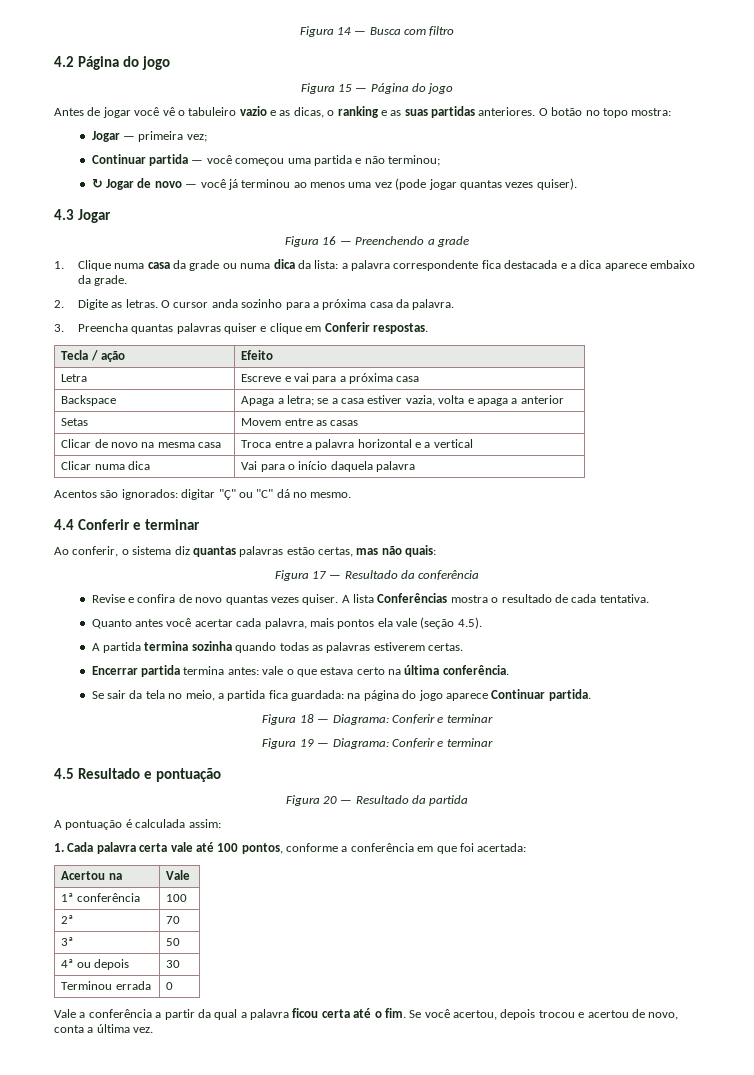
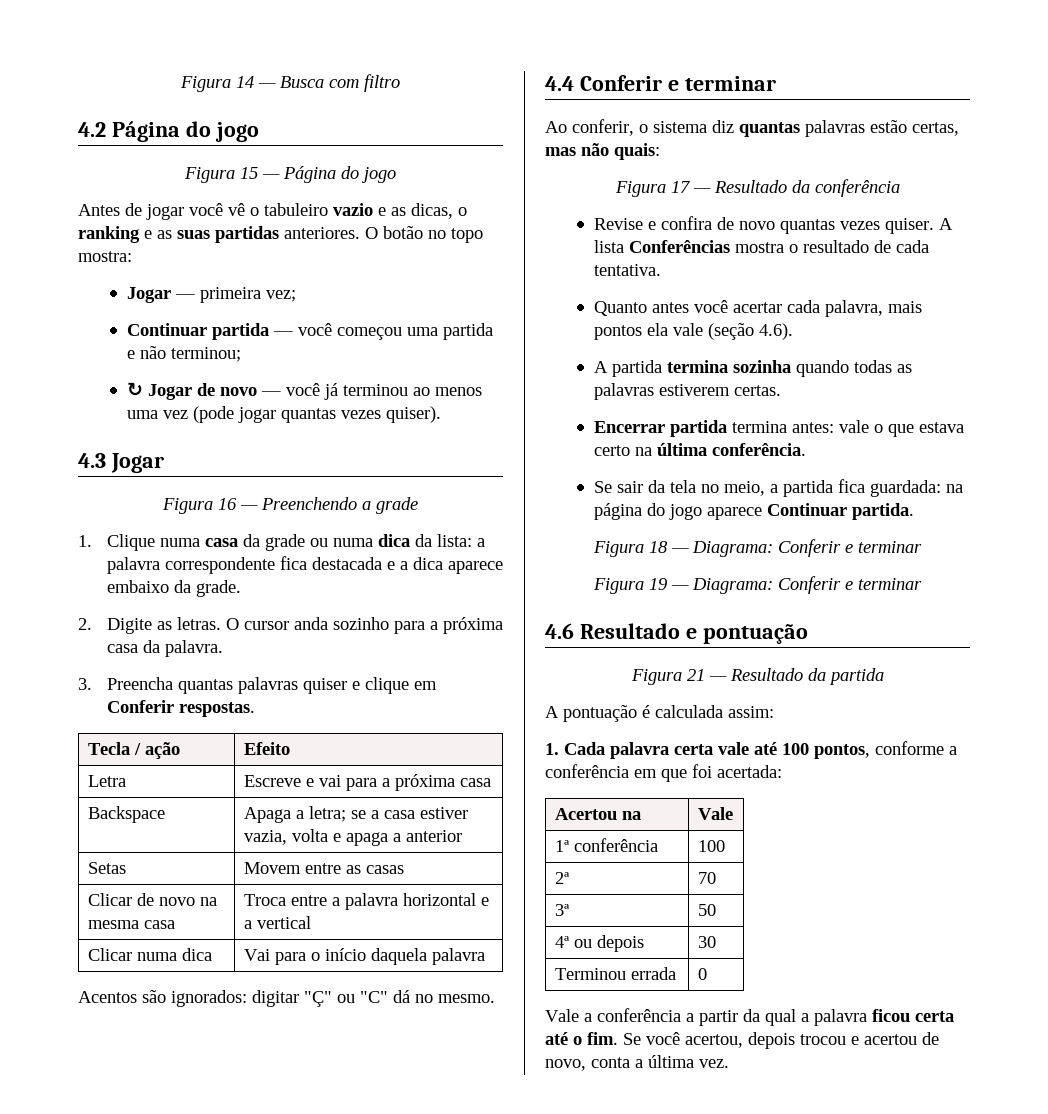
- Quanto antes você acertar cada palavra, mais pontos ela vale (seção 4.5).
+ Quanto antes você acertar cada palavra, mais pontos ela vale (seção 4.6).
- 4.5 Resultado e pontuação
+ 4.6 Resultado e pontuação
- Figura 20 — Resultado da partida
+ Figura 21 — Resultado da partida

